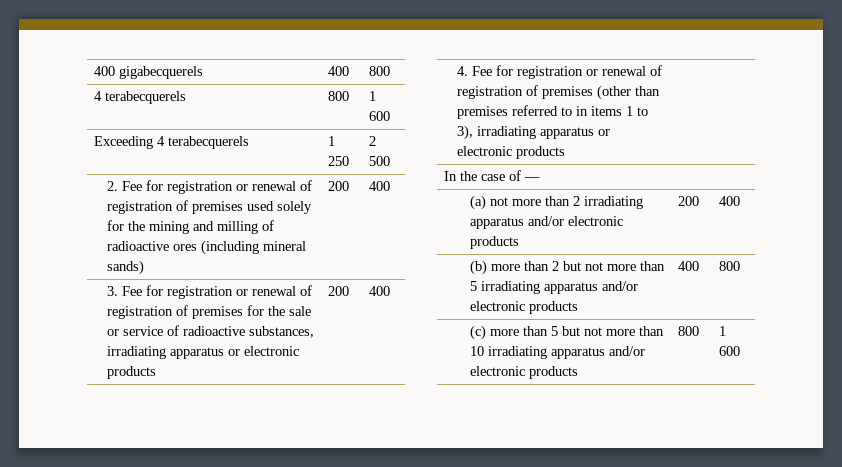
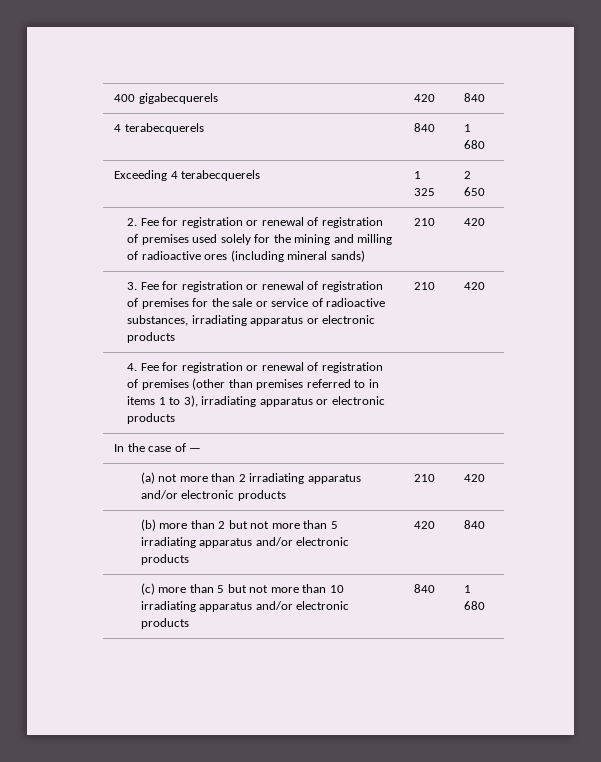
- 400 gigabecquerels | 400 | 800
- 4 terabecquerels | 800 | 1 600
+ 400 gigabecquerels | 420 | 840
+ 4 terabecquerels | 840 | 1 680
- Exceeding 4 terabecquerels | 1 250 | 2 500
+ Exceeding 4 terabecquerels | 1 325 | 2 650
- 2. Fee for registration or renewal of registration of premises used solely for the mining and milling of radioactive ores (including mineral sands) | 200 | 400
+ 2. Fee for registration or renewal of registration of premises used solely for the mining and milling of radioactive ores (including mineral sands) | 210 | 420
- 3. Fee for registration or renewal of registration of premises for the sale or service of radioactive substances, irradiating apparatus or electronic products | 200 | 400
+ 3. Fee for registration or renewal of registration of premises for the sale or service of radioactive substances, irradiating apparatus or electronic products | 210 | 420
- (a) not more than 2 irradiating apparatus and/or electronic products | 200 | 400
+ (a) not more than 2 irradiating apparatus and/or electronic products | 210 | 420
- (b) more than 2 but not more than 5 irradiating apparatus and/or electronic products | 400 | 800
+ (b) more than 2 but not more than 5 irradiating apparatus and/or electronic products | 420 | 840
- (c) more than 5 but not more than 10 irradiating apparatus and/or electronic products | 800 | 1 600
+ (c) more than 5 but not more than 10 irradiating apparatus and/or electronic products | 840 | 1 680

